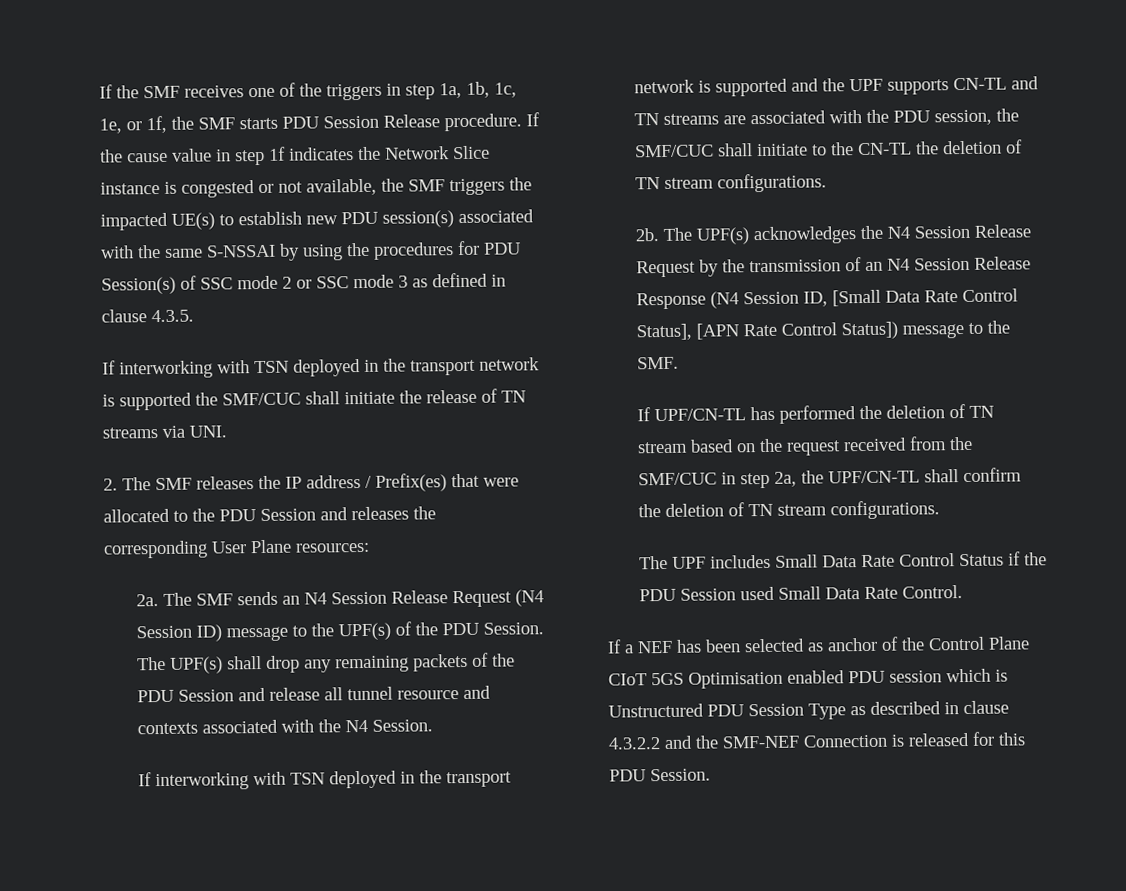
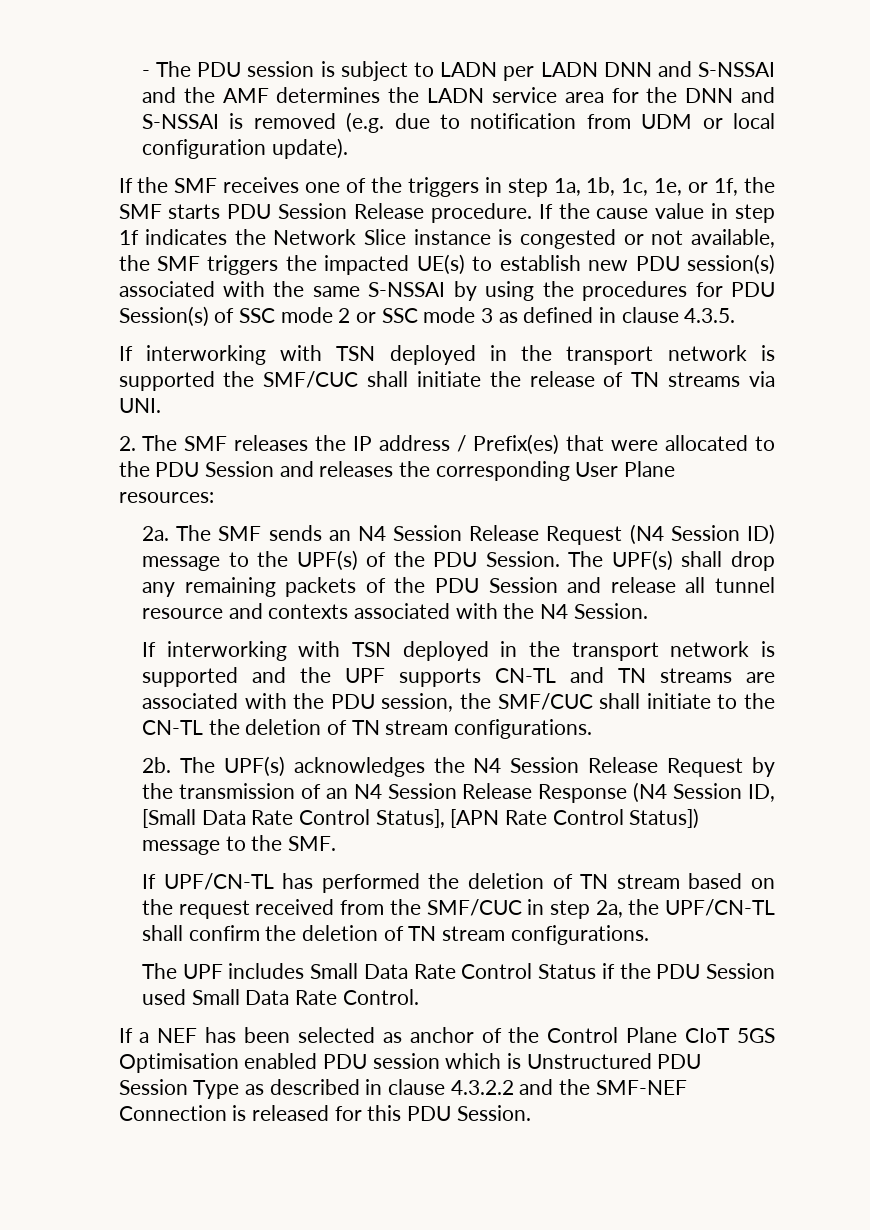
+ - The PDU session is subject to LADN per LADN DNN and S-NSSAI and the AMF determines the LADN service area for the DNN and S-NSSAI is removed (e.g. due to notification from UDM or local configuration update).

